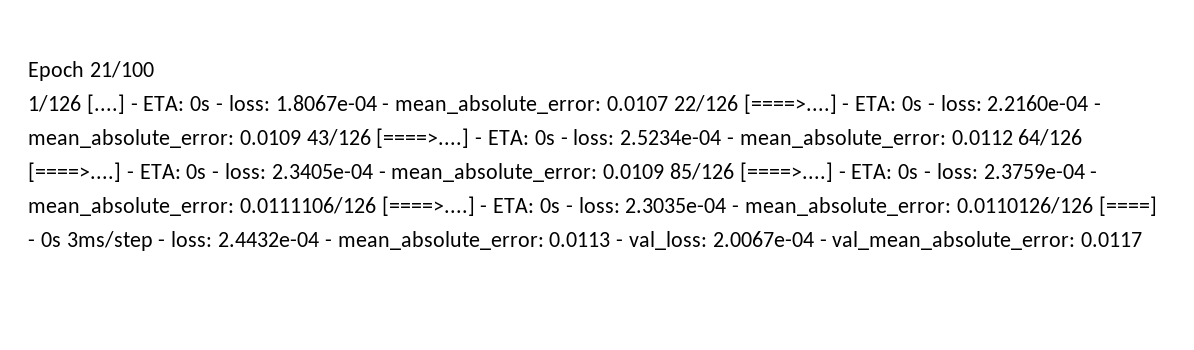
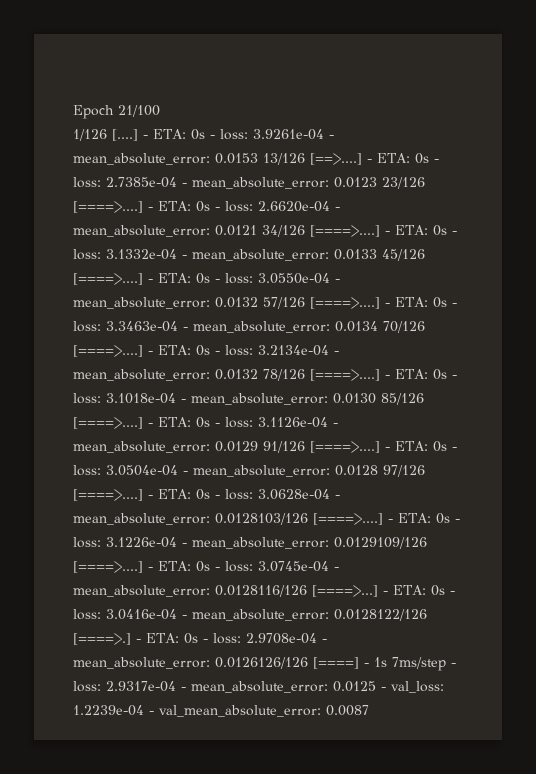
- - ETA: 0s - loss: 1.8067e-04 - mean_absolute_error: 0.0107 22/126 [====>....] - ETA: 0s - loss: 2.2160e-04 - mean_absolute_error: 0.0109 43/126 [====>....] - ETA: 0s - loss: 2.5234e-04 - mean_absolute_error: 0.0112 64/126 [====>....] - ETA: 0s - loss: 2.3405e-04 - mean_absolute_error: 0.0109 85/126 [====>....]
+ - ETA: 0s - loss: 3.9261e-04 - mean_absolute_error: 0.0153 13/126 [==>....] - ETA: 0s - loss: 2.7385e-04 - mean_absolute_error: 0.0123 23/126 [====>....] - ETA: 0s - loss: 2.6620e-04 - mean_absolute_error: 0.0121 34/126 [====>....] - ETA: 0s - loss: 3.1332e-04 - mean_absolute_error: 0.0133 45/126 [====>....] - ETA: 0s - loss: 3.0550e-04 - mean_absolute_error: 0.0132 57/126 [====>....] - ETA: 0s - loss: 3.3463e-04 - mean_absolute_error: 0.0134 70/126 [====>....] - ETA: 0s - loss: 3.2134e-04 - mean_absolute_error: 0.0132 78/126 [====>....] - ETA: 0s - loss: 3.1018e-04 - mean_absolute_error: 0.0130 85/126 [====>....]
- - ETA: 0s - loss: 2.3759e-04 - mean_absolute_error: 0.0111106/126 [====>....] - ETA: 0s - loss: 2.3035e-04 - mean_absolute_error: 0.0110126/126 [====] - 0s 3ms/step - loss: 2.4432e-04 - mean_absolute_error: 0.0113 - val_loss: 2.0067e-04 - val_mean_absolute_error: 0.0117
+ - ETA: 0s - loss: 3.1126e-04 - mean_absolute_error: 0.0129 91/126 [====>....] - ETA: 0s - loss: 3.0504e-04 - mean_absolute_error: 0.0128 97/126 [====>....] - ETA: 0s - loss: 3.0628e-04 - mean_absolute_error: 0.0128103/126 [====>....] - ETA: 0s - loss: 3.1226e-04 - mean_absolute_error: 0.0129109/126 [====>....] - ETA: 0s - loss: 3.0745e-04 - mean_absolute_error: 0.0128116/126 [====>...] - ETA: 0s - loss: 3.0416e-04 - mean_absolute_error: 0.0128122/126 [====>.] - ETA: 0s - loss: 2.9708e-04 - mean_absolute_error: 0.0126126/126 [====] - 1s 7ms/step - loss: 2.9317e-04 - mean_absolute_error: 0.0125 - val_loss: 1.2239e-04 - val_mean_absolute_error: 0.0087

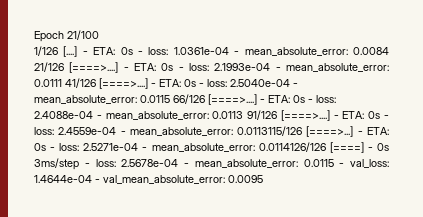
- - ETA: 0s - loss: 3.9261e-04 - mean_absolute_error: 0.0153 13/126 [==>....] - ETA: 0s - loss: 2.7385e-04 - mean_absolute_error: 0.0123 23/126 [====>....] - ETA: 0s - loss: 2.6620e-04 - mean_absolute_error: 0.0121 34/126 [====>....] - ETA: 0s - loss: 3.1332e-04 - mean_absolute_error: 0.0133 45/126 [====>....] - ETA: 0s - loss: 3.0550e-04 - mean_absolute_error: 0.0132 57/126 [====>....] - ETA: 0s - loss: 3.3463e-04 - mean_absolute_error: 0.0134 70/126 [====>....] - ETA: 0s - loss: 3.2134e-04 - mean_absolute_error: 0.0132 78/126 [====>....] - ETA: 0s - loss: 3.1018e-04 - mean_absolute_error: 0.0130 85/126 [====>....] - ETA: 0s - loss: 3.1126e-04 - mean_absolute_error: 0.0129 91/126 [====>....]
+ - ETA: 0s - loss: 1.0361e-04 - mean_absolute_error: 0.0084 21/126 [====>....] - ETA: 0s - loss: 2.1993e-04 - mean_absolute_error: 0.0111 41/126 [====>....] - ETA: 0s - loss: 2.5040e-04 - mean_absolute_error: 0.0115 66/126 [====>....] - ETA: 0s - loss: 2.4088e-04 - mean_absolute_error: 0.0113 91/126 [====>....]
- - ETA: 0s - loss: 3.0504e-04 - mean_absolute_error: 0.0128 97/126 [====>....] - ETA: 0s - loss: 3.0628e-04 - mean_absolute_error: 0.0128103/126 [====>....] - ETA: 0s - loss: 3.1226e-04 - mean_absolute_error: 0.0129109/126 [====>....] - ETA: 0s - loss: 3.0745e-04 - mean_absolute_error: 0.0128116/126 [====>...]
+ - ETA: 0s - loss: 2.4559e-04 - mean_absolute_error: 0.0113115/126 [====>...]
- - ETA: 0s - loss: 3.0416e-04 - mean_absolute_error: 0.0128122/126 [====>.] - ETA: 0s - loss: 2.9708e-04 - mean_absolute_error: 0.0126126/126 [====] - 1s 7ms/step - loss: 2.9317e-04 - mean_absolute_error: 0.0125 - val_loss: 1.2239e-04 - val_mean_absolute_error: 0.0087
+ - ETA: 0s - loss: 2.5271e-04 - mean_absolute_error: 0.0114126/126 [====] - 0s 3ms/step - loss: 2.5678e-04 - mean_absolute_error: 0.0115 - val_loss: 1.4644e-04 - val_mean_absolute_error: 0.0095

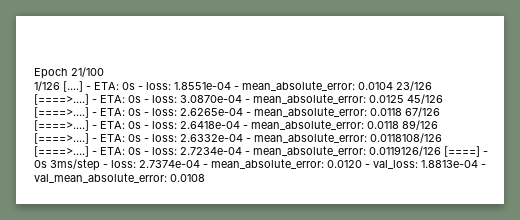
- - ETA: 0s - loss: 1.0361e-04 - mean_absolute_error: 0.0084 21/126 [====>....] - ETA: 0s - loss: 2.1993e-04 - mean_absolute_error: 0.0111 41/126 [====>....] - ETA: 0s - loss: 2.5040e-04 - mean_absolute_error: 0.0115 66/126 [====>....] - ETA: 0s - loss: 2.4088e-04 - mean_absolute_error: 0.0113 91/126 [====>....] - ETA: 0s - loss: 2.4559e-04 - mean_absolute_error: 0.0113115/126 [====>...] - ETA: 0s - loss: 2.5271e-04 - mean_absolute_error: 0.0114126/126 [====] - 0s 3ms/step - loss: 2.5678e-04 - mean_absolute_error: 0.0115 - val_loss: 1.4644e-04 - val_mean_absolute_error: 0.0095
+ - ETA: 0s - loss: 1.8551e-04 - mean_absolute_error: 0.0104 23/126 [====>....] - ETA: 0s - loss: 3.0870e-04 - mean_absolute_error: 0.0125 45/126 [====>....] - ETA: 0s - loss: 2.6265e-04 - mean_absolute_error: 0.0118 67/126 [====>....] - ETA: 0s - loss: 2.6418e-04 - mean_absolute_error: 0.0118 89/126 [====>....] - ETA: 0s - loss: 2.6332e-04 - mean_absolute_error: 0.0118108/126 [====>....] - ETA: 0s - loss: 2.7234e-04 - mean_absolute_error: 0.0119126/126 [====] - 0s 3ms/step - loss: 2.7374e-04 - mean_absolute_error: 0.0120 - val_loss: 1.8813e-04 - val_mean_absolute_error: 0.0108

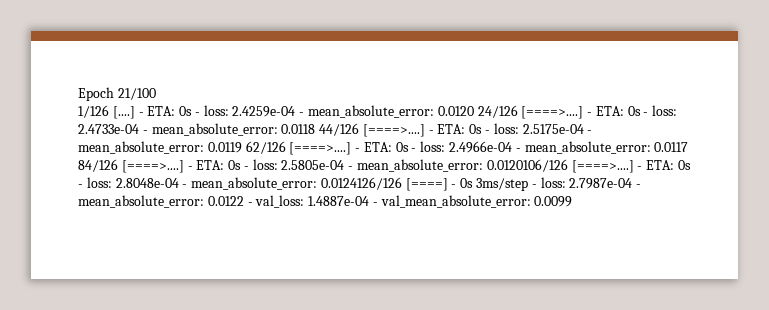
- - ETA: 0s - loss: 1.8551e-04 - mean_absolute_error: 0.0104 23/126 [====>....] - ETA: 0s - loss: 3.0870e-04 - mean_absolute_error: 0.0125 45/126 [====>....] - ETA: 0s - loss: 2.6265e-04 - mean_absolute_error: 0.0118 67/126 [====>....] - ETA: 0s - loss: 2.6418e-04 - mean_absolute_error: 0.0118 89/126 [====>....] - ETA: 0s - loss: 2.6332e-04 - mean_absolute_error: 0.0118108/126 [====>....] - ETA: 0s - loss: 2.7234e-04 - mean_absolute_error: 0.0119126/126 [====] - 0s 3ms/step - loss: 2.7374e-04 - mean_absolute_error: 0.0120 - val_loss: 1.8813e-04 - val_mean_absolute_error: 0.0108
+ - ETA: 0s - loss: 2.4259e-04 - mean_absolute_error: 0.0120 24/126 [====>....] - ETA: 0s - loss: 2.4733e-04 - mean_absolute_error: 0.0118 44/126 [====>....] - ETA: 0s - loss: 2.5175e-04 - mean_absolute_error: 0.0119 62/126 [====>....] - ETA: 0s - loss: 2.4966e-04 - mean_absolute_error: 0.0117 84/126 [====>....] - ETA: 0s - loss: 2.5805e-04 - mean_absolute_error: 0.0120106/126 [====>....] - ETA: 0s - loss: 2.8048e-04 - mean_absolute_error: 0.0124126/126 [====] - 0s 3ms/step - loss: 2.7987e-04 - mean_absolute_error: 0.0122 - val_loss: 1.4887e-04 - val_mean_absolute_error: 0.0099

